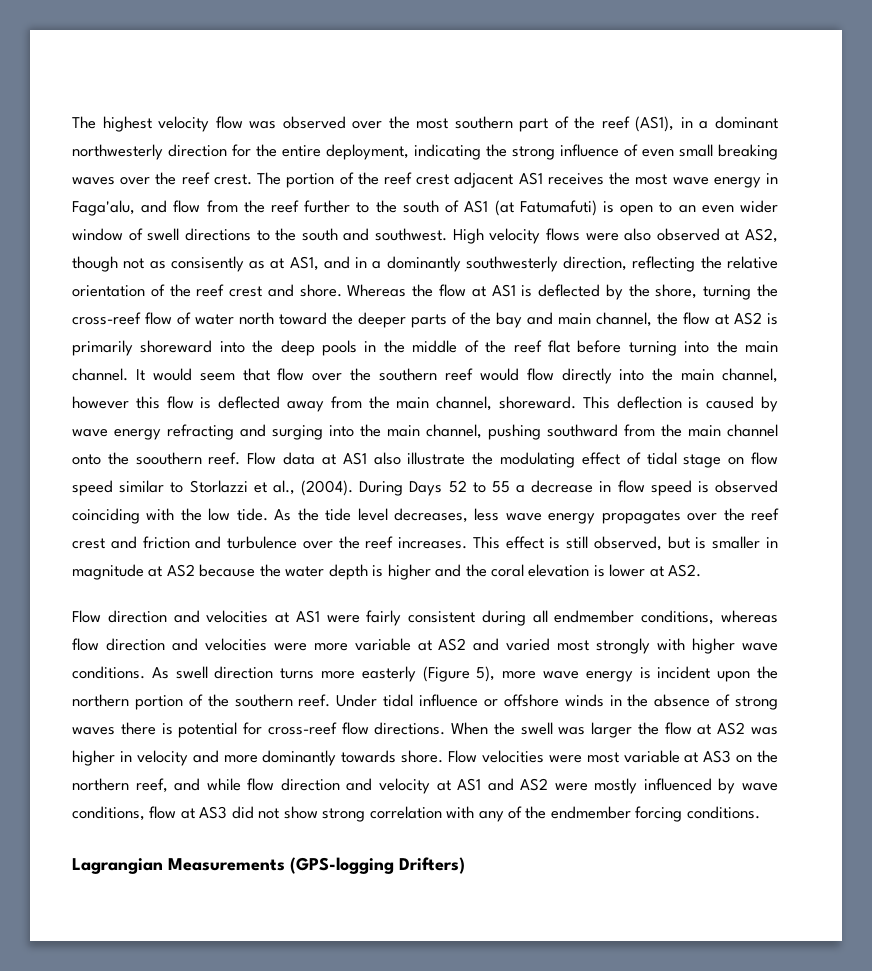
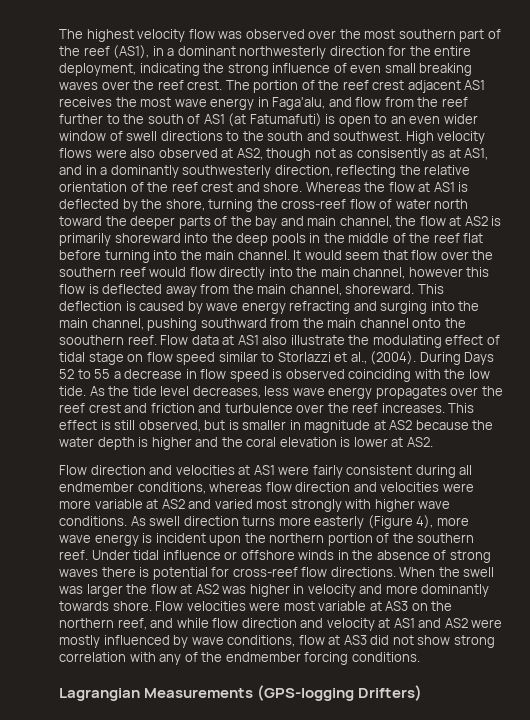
- As swell direction turns more easterly (Figure 5), more wave energy is incident upon the northern portion of the southern reef.
+ As swell direction turns more easterly (Figure 4), more wave energy is incident upon the northern portion of the southern reef.

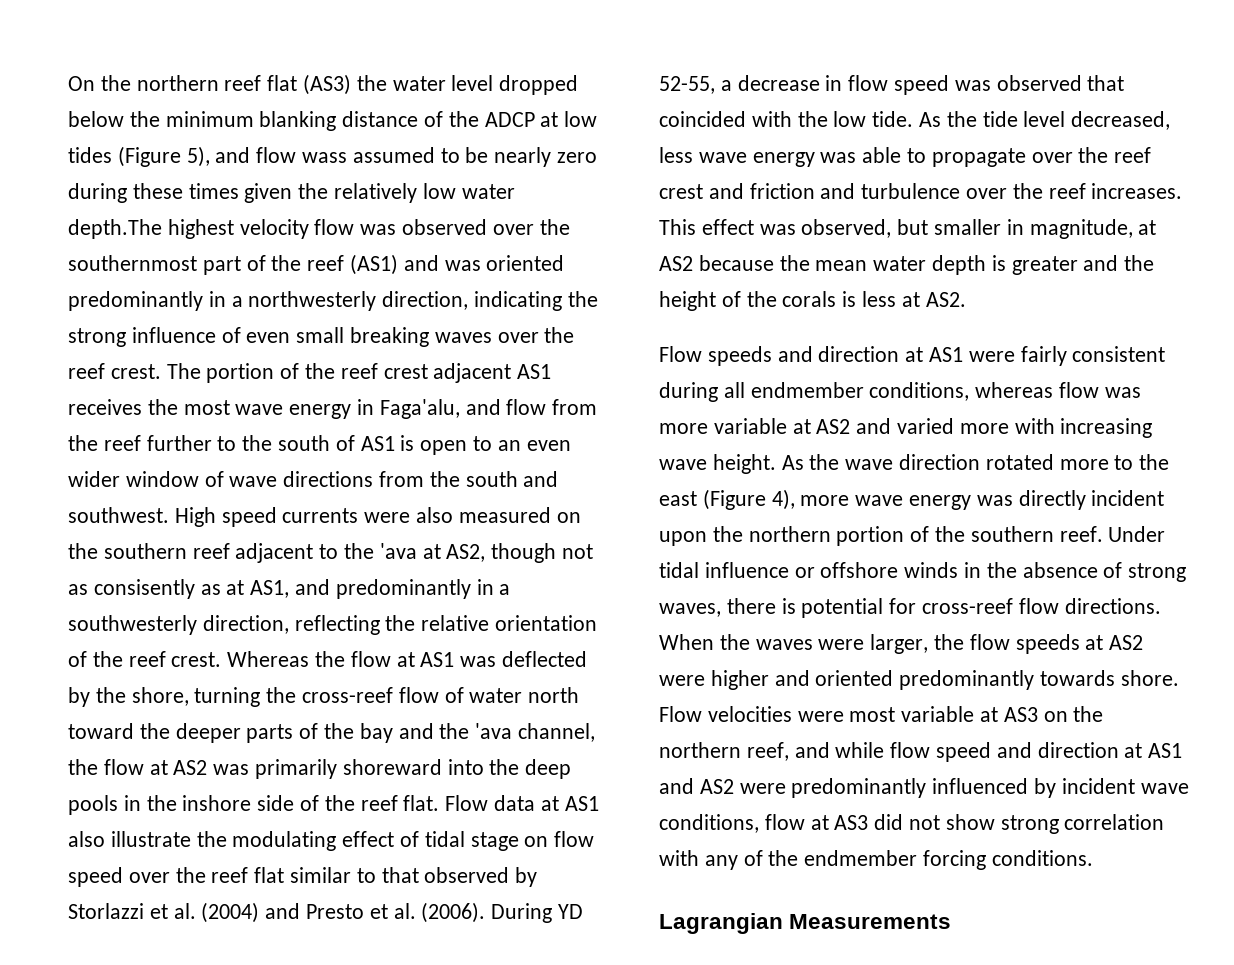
- The highest velocity flow was observed over the most southern part of the reef (AS1), in a dominant northwesterly direction for the entire deployment, indicating the strong influence of even small breaking waves over the reef crest.
+ On the northern reef flat (AS3) the water level dropped below the minimum blanking distance of the ADCP at low tides (Figure 5), and flow wass assumed to be nearly zero during these times given the relatively low water depth.The highest velocity flow was observed over the southernmost part of the reef (AS1) and was oriented predominantly in a northwesterly direction, indicating the strong influence of even small breaking waves over the reef crest.
- The portion of the reef crest adjacent AS1 receives the most wave energy in Faga'alu, and flow from the reef further to the south of AS1 (at Fatumafuti) is open to an even wider window of swell directions to the south and southwest.
+ The portion of the reef crest adjacent AS1 receives the most wave energy in Faga'alu, and flow from the reef further to the south of AS1 is open to an even wider window of wave directions from the south and southwest.
- High velocity flows were also observed at AS2, though not as consisently as at AS1, and in a dominantly southwesterly direction, reflecting the relative orientation of the reef crest and shore.
+ High speed currents were also measured on the southern reef adjacent to the 'ava at AS2, though not as consisently as at AS1, and predominantly in a southwesterly direction, reflecting the relative orientation of the reef crest.
- Whereas the flow at AS1 is deflected by the shore, turning the cross-reef flow of water north toward the deeper parts of the bay and main channel, the flow at AS2 is primarily shoreward into the deep pools in the middle of the reef flat before turning into the main channel. It would seem that flow over the southern reef would flow directly into the main channel, however this flow is deflected away from the main channel, shoreward. This deflection is caused by wave energy refracting and surging into the main channel, pushing southward from the main channel onto the soouthern reef.
+ Whereas the flow at AS1 was deflected by the shore, turning the cross-reef flow of water north toward the deeper parts of the bay and the 'ava channel, the flow at AS2 was primarily shoreward into the deep pools in the inshore side of the reef flat.
- Flow data at AS1 also illustrate the modulating effect of tidal stage on flow speed similar to Storlazzi et al., (2004). During Days 52 to 55 a decrease in flow speed is observed coinciding with the low tide.
+ Flow data at AS1 also illustrate the modulating effect of tidal stage on flow speed over the reef flat similar to that observed by Storlazzi et al. (2004) and Presto et al. (2006). During YD 52-55, a decrease in flow speed was observed that coincided with the low tide.
- As the tide level decreases, less wave energy propagates over the reef crest and friction and turbulence over the reef increases.
+ As the tide level decreased, less wave energy was able to propagate over the reef crest and friction and turbulence over the reef increases.
- This effect is still observed, but is smaller in magnitude at AS2 because the water depth is higher and the coral elevation is lower at AS2.
+ This effect was observed, but smaller in magnitude, at AS2 because the mean water depth is greater and the height of the corals is less at AS2.
- Flow direction and velocities at AS1 were fairly consistent during all endmember conditions, whereas flow direction and velocities were more variable at AS2 and varied most strongly with higher wave conditions. As swell direction turns more easterly (Figure 4), more wave energy is incident upon the northern portion of the southern reef.
+ Flow speeds and direction at AS1 were fairly consistent during all endmember conditions, whereas flow was more variable at AS2 and varied more with increasing wave height. As the wave direction rotated more to the east (Figure 4), more wave energy was directly incident upon the northern portion of the southern reef.
- Under tidal influence or offshore winds in the absence of strong waves there is potential for cross-reef flow directions.
+ Under tidal influence or offshore winds in the absence of strong waves, there is potential for cross-reef flow directions.
- When the swell was larger the flow at AS2 was higher in velocity and more dominantly towards shore.
+ When the waves were larger, the flow speeds at AS2 were higher and oriented predominantly towards shore.
- Flow velocities were most variable at AS3 on the northern reef, and while flow direction and velocity at AS1 and AS2 were mostly influenced by wave conditions, flow at AS3 did not show strong correlation with any of the endmember forcing conditions.
+ Flow velocities were most variable at AS3 on the northern reef, and while flow speed and direction at AS1 and AS2 were predominantly influenced by incident wave conditions, flow at AS3 did not show strong correlation with any of the endmember forcing conditions.
- Lagrangian Measurements (GPS-logging Drifters)
+ Lagrangian Measurements

